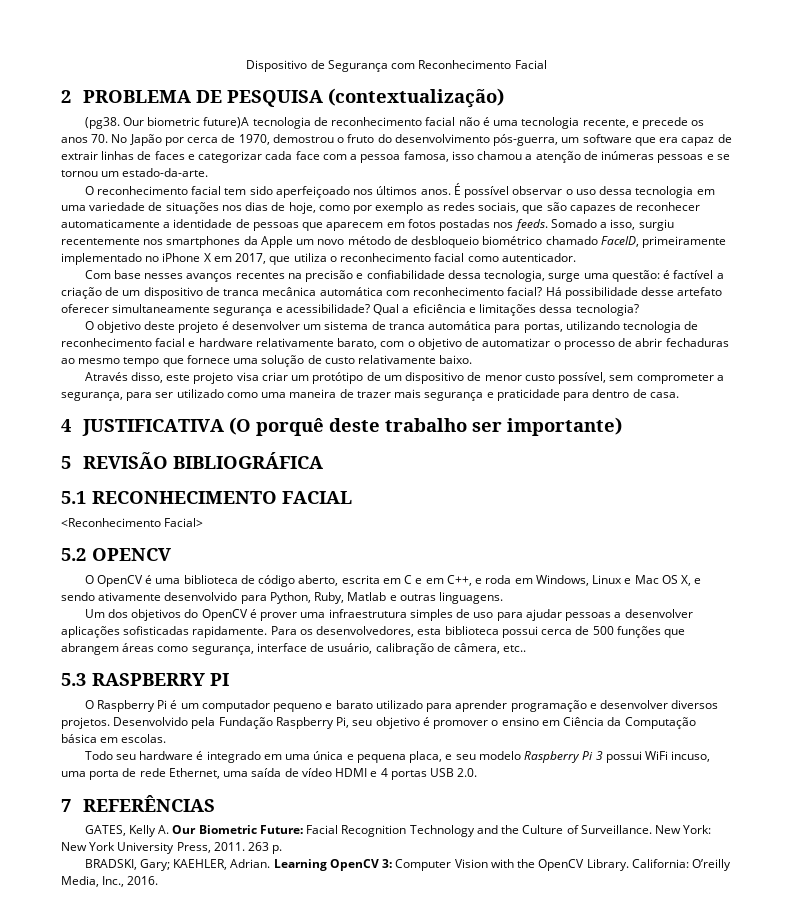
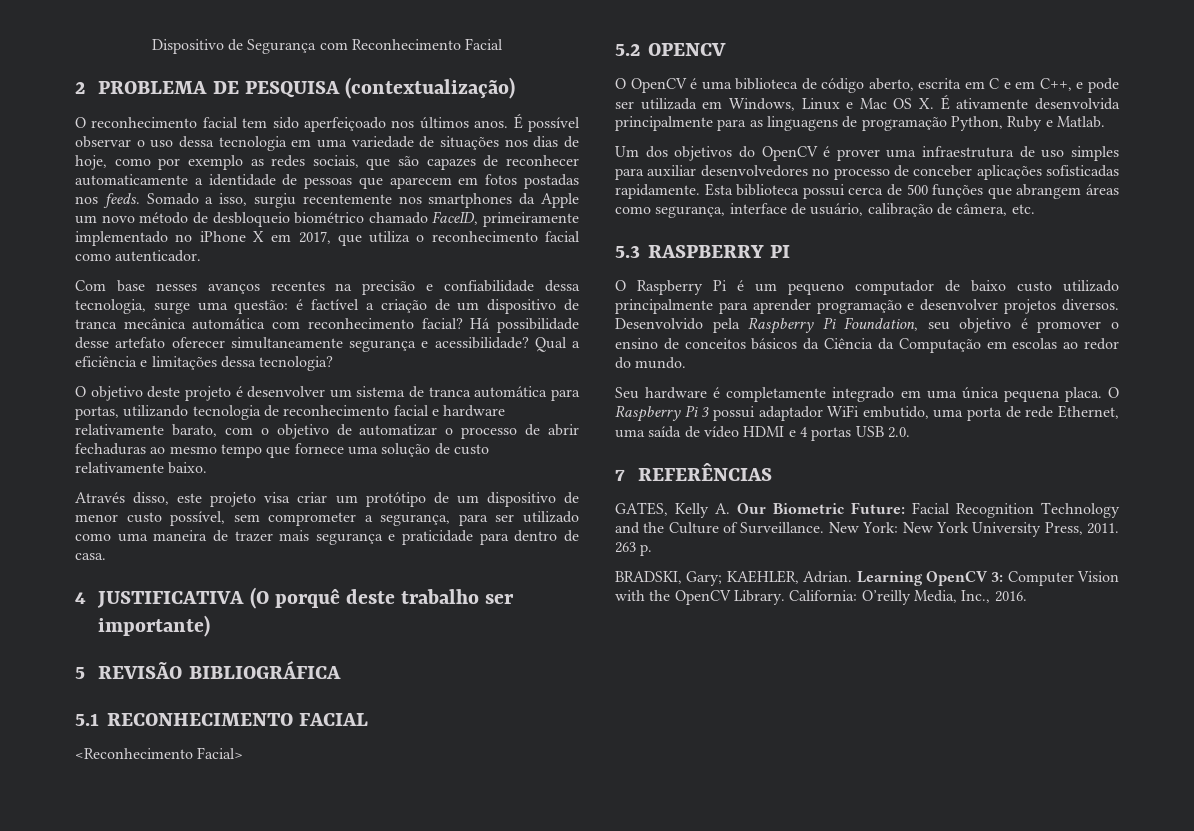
- (pg38. Our biometric future)A tecnologia de reconhecimento facial não é uma tecnologia recente, e precede os anos 70. No Japão por cerca de 1970, demostrou o fruto do desenvolvimento pós-guerra, um software que era capaz de extrair linhas de faces e categorizar cada face com a pessoa famosa, isso chamou a atenção de inúmeras pessoas e se tornou um estado-da-arte.
- O OpenCV é uma biblioteca de código aberto, escrita em C e em C++, e roda em Windows, Linux e Mac OS X, e sendo ativamente desenvolvido para Python, Ruby, Matlab e outras linguagens.
+ O OpenCV é uma biblioteca de código aberto, escrita em C e em C++, e pode ser utilizada em Windows, Linux e Mac OS X. É ativamente desenvolvida principalmente para as linguagens de programação Python, Ruby e Matlab.
- Um dos objetivos do OpenCV é prover uma infraestrutura simples de uso para ajudar pessoas a desenvolver aplicações sofisticadas rapidamente. Para os desenvolvedores, esta biblioteca possui cerca de 500 funções que abrangem áreas como segurança, interface de usuário, calibração de câmera, etc..
+ Um dos objetivos do OpenCV é prover uma infraestrutura de uso simples para auxiliar desenvolvedores no processo de conceber aplicações sofisticadas rapidamente. Esta biblioteca possui cerca de 500 funções que abrangem áreas como segurança, interface de usuário, calibração de câmera, etc.
- O Raspberry Pi é um computador pequeno e barato utilizado para aprender programação e desenvolver diversos projetos. Desenvolvido pela Fundação Raspberry Pi, seu objetivo é promover o ensino em Ciência da Computação básica em escolas.
- Todo seu hardware é integrado em uma única e pequena placa, e seu modelo Raspberry Pi 3 possui WiFi incuso, uma porta de rede Ethernet, uma saída de vídeo HDMI e 4 portas USB 2.0.
+ O Raspberry Pi é um pequeno computador de baixo custo utilizado principalmente para aprender programação e desenvolver projetos diversos. Desenvolvido pela Raspberry Pi Foundation, seu objetivo é promover o ensino de conceitos básicos da Ciência da Computação em escolas ao redor do mundo.
+ Seu hardware é completamente integrado em uma única pequena placa. O Raspberry Pi 3 possui adaptador WiFi embutido, uma porta de rede Ethernet, uma saída de vídeo HDMI e 4 portas USB 2.0.

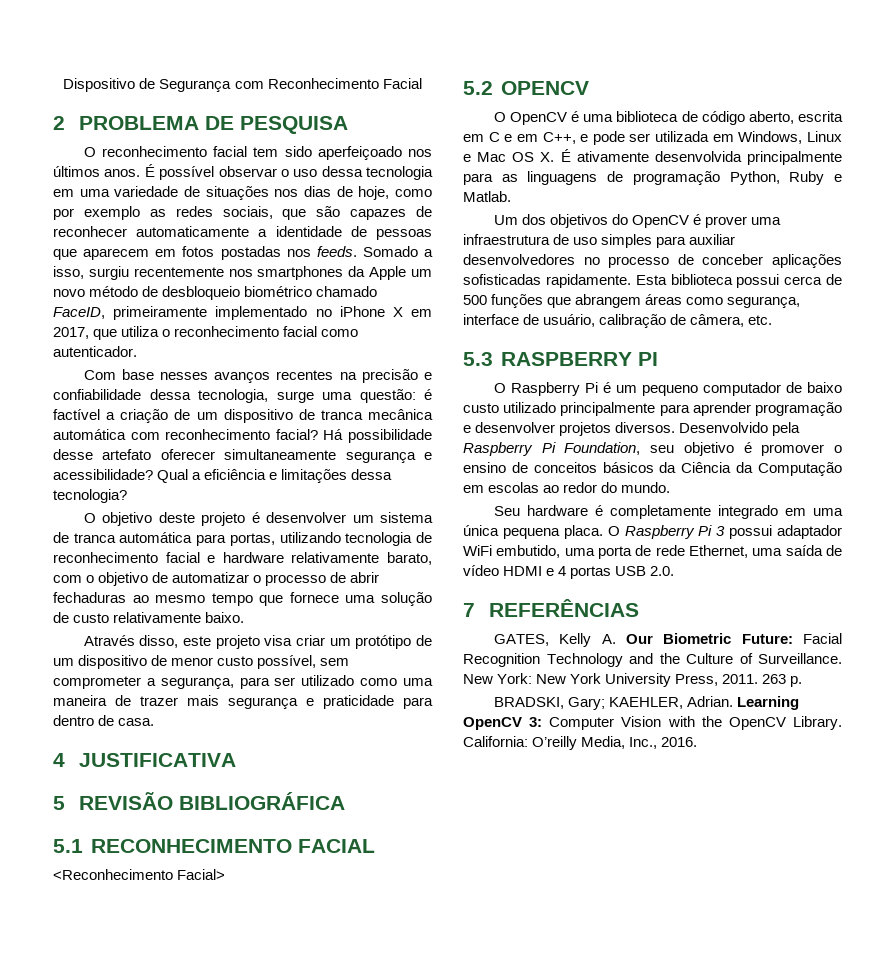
- 2 PROBLEMA DE PESQUISA (contextualização)
+ 2 PROBLEMA DE PESQUISA
- 4 JUSTIFICATIVA (O porquê deste trabalho ser importante)
+ 4 JUSTIFICATIVA

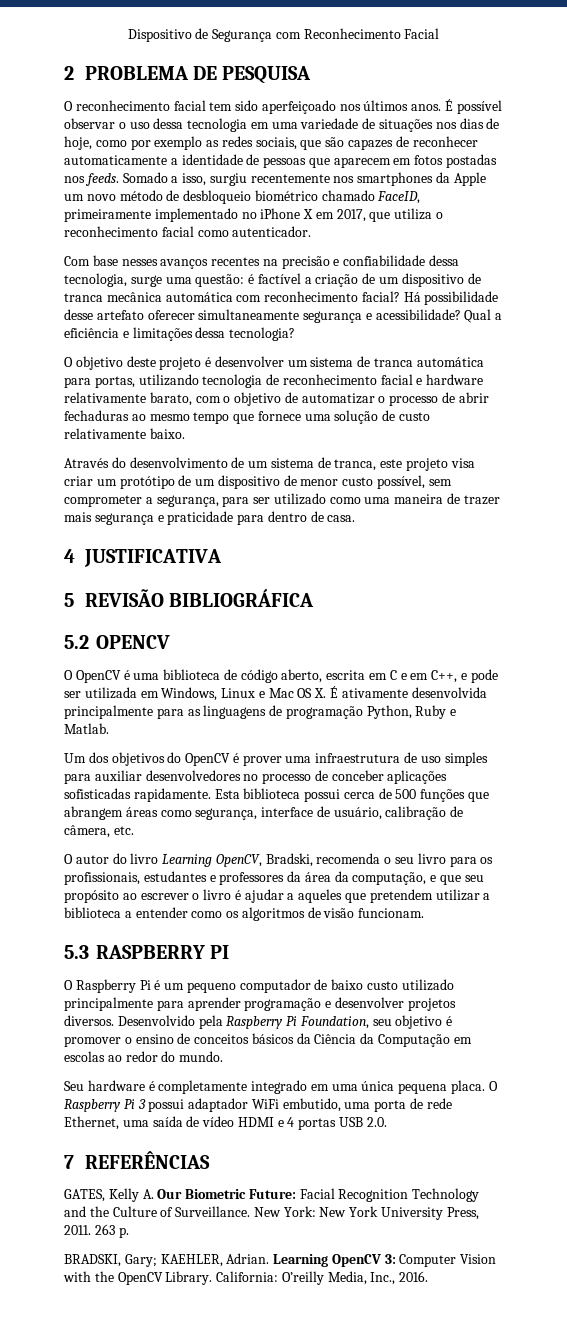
- Através disso, este projeto visa criar um protótipo de um dispositivo de menor custo possível, sem comprometer a segurança, para ser utilizado como uma maneira de trazer mais segurança e praticidade para dentro de casa.
+ Através do desenvolvimento de um sistema de tranca, este projeto visa criar um protótipo de um dispositivo de menor custo possível, sem comprometer a segurança, para ser utilizado como uma maneira de trazer mais segurança e praticidade para dentro de casa.
- 5.1 RECONHECIMENTO FACIAL
- <Reconhecimento Facial>
+ O autor do livro Learning OpenCV, Bradski, recomenda o seu livro para os profissionais, estudantes e professores da área da computação, e que seu propósito ao escrever o livro é ajudar a aqueles que pretendem utilizar a biblioteca a entender como os algoritmos de visão funcionam.

